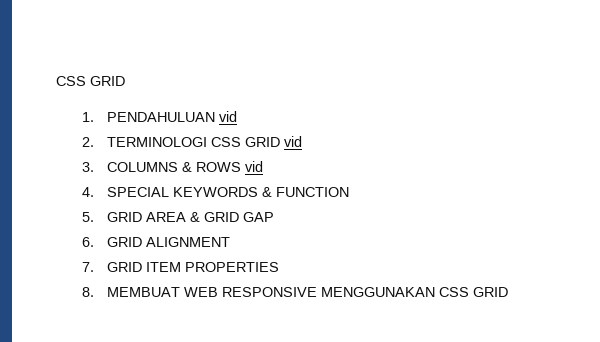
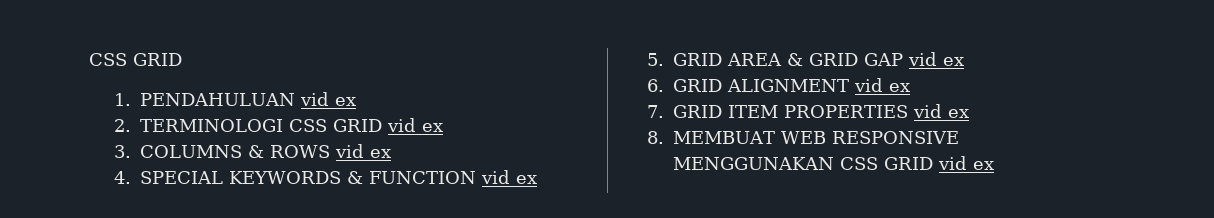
- 1. PENDAHULUAN vid
+ 1. PENDAHULUAN vid ex
- 2. TERMINOLOGI CSS GRID vid
+ 2. TERMINOLOGI CSS GRID vid ex
- 3. COLUMNS & ROWS vid
+ 3. COLUMNS & ROWS vid ex
- 4. SPECIAL KEYWORDS & FUNCTION
+ 4. SPECIAL KEYWORDS & FUNCTION vid ex
- 5. GRID AREA & GRID GAP
+ 5. GRID AREA & GRID GAP vid ex
- 6. GRID ALIGNMENT
+ 6. GRID ALIGNMENT vid ex
- 7. GRID ITEM PROPERTIES
+ 7. GRID ITEM PROPERTIES vid ex
- 8. MEMBUAT WEB RESPONSIVE MENGGUNAKAN CSS GRID
+ 8. MEMBUAT WEB RESPONSIVE MENGGUNAKAN CSS GRID vid ex

